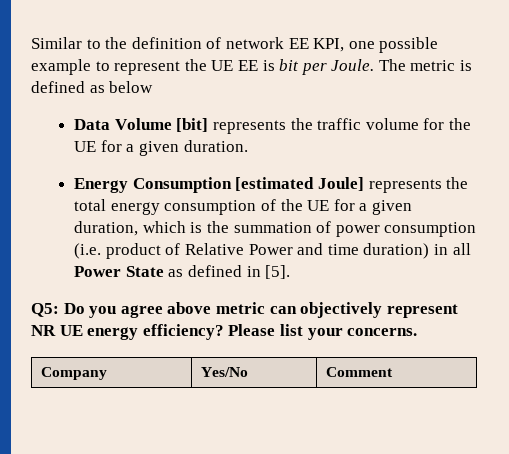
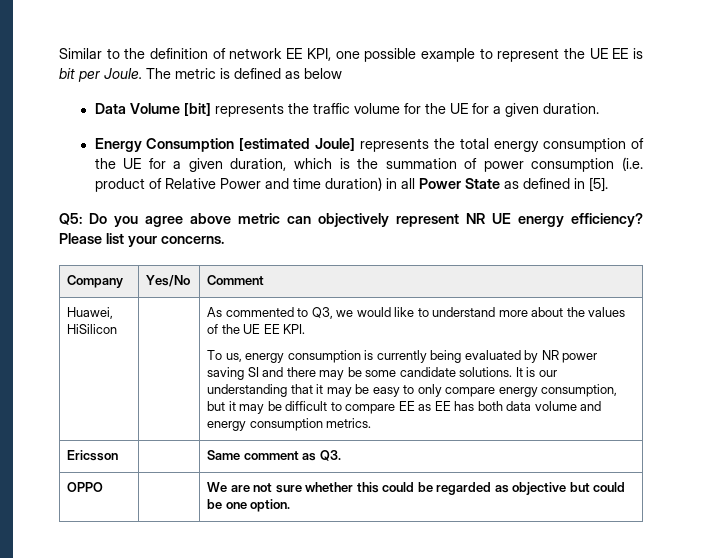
+ Huawei, HiSilicon | | As commented to Q3, we would like to understand more about the values of the UE EE KPI.
+ To us, energy consumption is currently being evaluated by NR power saving SI and there may be some candidate solutions. It is our understanding that it may be easy to only compare energy consumption, but it may be difficult to compare EE as EE has both data volume and energy consumption metrics.
+ Ericsson | | Same comment as Q3.
+ OPPO | | We are not sure whether this could be regarded as objective but could be one option.

